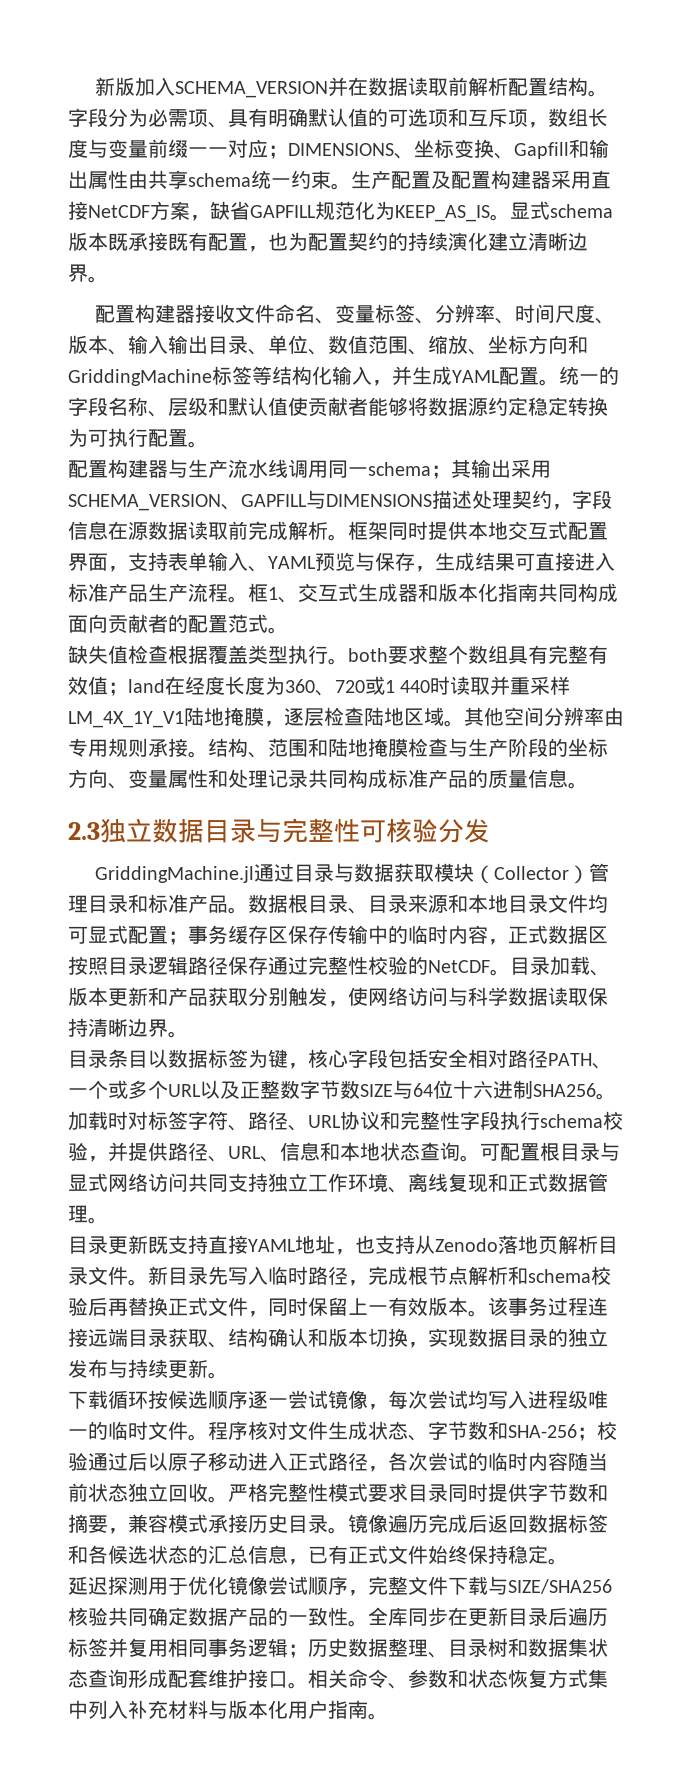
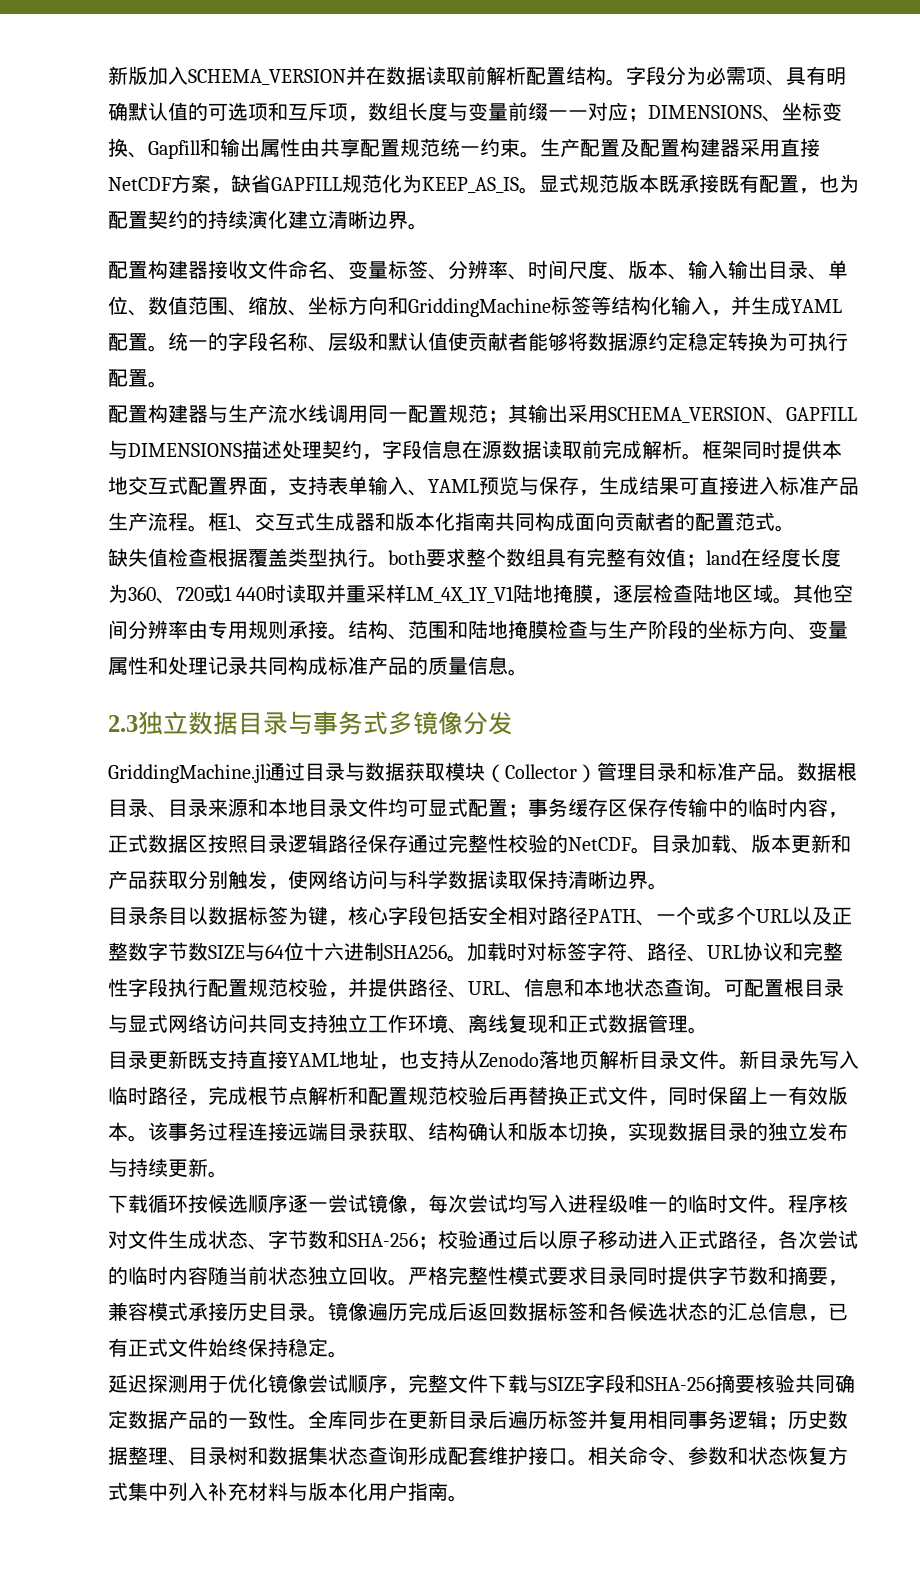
- 字段分为必需项、具有明确默认值的可选项和互斥项，数组长度与变量前缀一一对应；DIMENSIONS、坐标变换、Gapfill和输出属性由共享schema统一约束。
+ 字段分为必需项、具有明确默认值的可选项和互斥项，数组长度与变量前缀一一对应；DIMENSIONS、坐标变换、Gapfill和输出属性由共享配置规范统一约束。
- 显式schema版本既承接既有配置，也为配置契约的持续演化建立清晰边界。
+ 显式规范版本既承接既有配置，也为配置契约的持续演化建立清晰边界。
- 配置构建器与生产流水线调用同一schema；其输出采用SCHEMA_VERSION、GAPFILL与DIMENSIONS描述处理契约，字段信息在源数据读取前完成解析。
+ 配置构建器与生产流水线调用同一配置规范；其输出采用SCHEMA_VERSION、GAPFILL与DIMENSIONS描述处理契约，字段信息在源数据读取前完成解析。
- 2.3独立数据目录与完整性可核验分发
+ 2.3独立数据目录与事务式多镜像分发
- 加载时对标签字符、路径、URL协议和完整性字段执行schema校验，并提供路径、URL、信息和本地状态查询。
+ 加载时对标签字符、路径、URL协议和完整性字段执行配置规范校验，并提供路径、URL、信息和本地状态查询。
- 新目录先写入临时路径，完成根节点解析和schema校验后再替换正式文件，同时保留上一有效版本。
+ 新目录先写入临时路径，完成根节点解析和配置规范校验后再替换正式文件，同时保留上一有效版本。
- 延迟探测用于优化镜像尝试顺序，完整文件下载与SIZE/SHA256核验共同确定数据产品的一致性。
+ 延迟探测用于优化镜像尝试顺序，完整文件下载与SIZE字段和SHA-256摘要核验共同确定数据产品的一致性。

